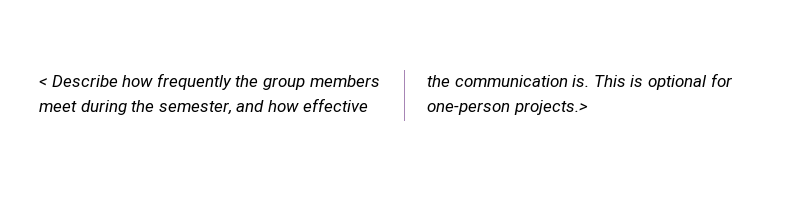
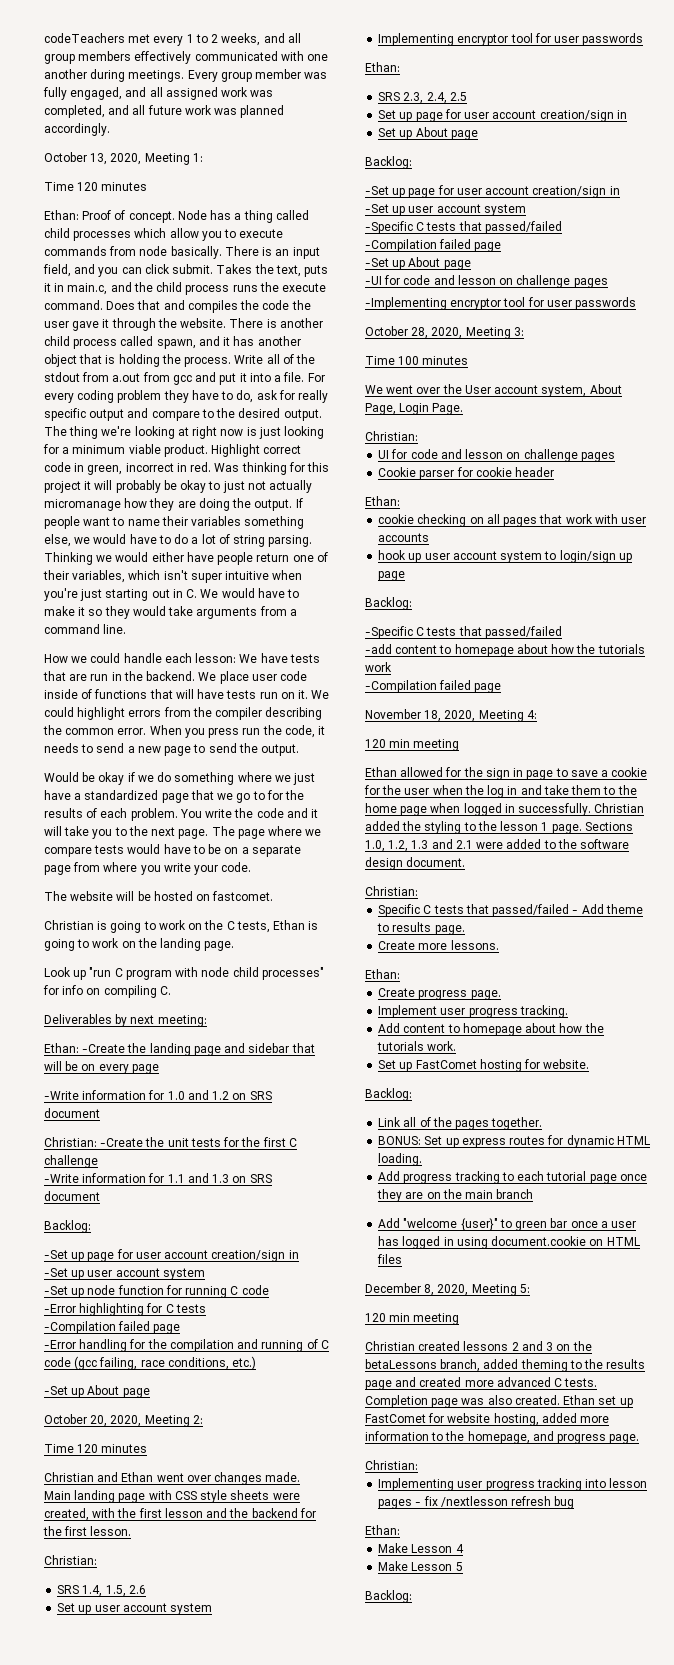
- < Describe how frequently the group members meet during the semester, and how effective the communication is. This is optional for one-person projects.>
+ codeTeachers met every 1 to 2 weeks, and all group members effectively communicated with one another during meetings. Every group member was fully engaged, and all assigned work was completed, and all future work was planned accordingly.
+ October 13, 2020, Meeting 1:
+ Time 120 minutes
+ Ethan: Proof of concept. Node has a thing called child processes which allow you to execute commands from node basically. There is an input field, and you can click submit. Takes the text, puts it in main.c, and the child process runs the execute command. Does that and compiles the code the user gave it through the website. There is another child process called spawn, and it has another object that is holding the process. Write all of the stdout from a.out from gcc and put it into a file. For every coding problem they have to do, ask for really specific output and compare to the desired output. The thing we're looking at right now is just looking for a minimum viable product. Highlight correct code in green, incorrect in red. Was thinking for this project it will probably be okay to just not actually micromanage how they are doing the output. If people want to name their variables something else, we would have to do a lot of string parsing. Thinking we would either have people return one of their variables, which isn't super intuitive when you're just starting out in C. We would have to make it so they would take arguments from a command line.
+ How we could handle each lesson: We have tests that are run in the backend. We place user code inside of functions that will have tests run on it. We could highlight errors from the compiler describing the common error. When you press run the code, it needs to send a new page to send the output.
+ Would be okay if we do something where we just have a standardized page that we go to for the results of each problem. You write the code and it will take you to the next page. The page where we compare tests would have to be on a separate page from where you write your code.
+ The website will be hosted on fastcomet.
+ Christian is going to work on the C tests, Ethan is going to work on the landing page.
+ Look up "run C program with node child processes" for info on compiling C.
+ Deliverables by next meeting:
+ Ethan: -Create the landing page and sidebar that will be on every page
+ -Write information for 1.0 and 1.2 on SRS document
+ Christian: -Create the unit tests for the first C challenge
+ -Write information for 1.1 and 1.3 on SRS document
+ Backlog:
+ -Set up page for user account creation/sign in
+ -Set up user account system
+ -Set up node function for running C code
+ -Error highlighting for C tests
+ -Compilation failed page
+ -Error handling for the compilation and running of C code (gcc failing, race conditions, etc.)
+ -Set up About page
+ October 20, 2020, Meeting 2:
+ Time 120 minutes
+ Christian and Ethan went over changes made. Main landing page with CSS style sheets were created, with the first lesson and the backend for the first lesson.
+ Christian:
+ SRS 1.4, 1.5, 2.6
+ Set up user account system
+ Implementing encryptor tool for user passwords
+ Ethan:
+ SRS 2.3, 2.4, 2.5
+ Set up page for user account creation/sign in
+ Set up About page
+ Backlog:
+ -Set up page for user account creation/sign in
+ -Set up user account system
+ -Specific C tests that passed/failed
+ -Compilation failed page
+ -Set up About page
+ -UI for code and lesson on challenge pages
+ -Implementing encryptor tool for user passwords
+ October 28, 2020, Meeting 3:
+ Time 100 minutes
+ We went over the User account system, About Page, Login Page.
+ Christian:
+ UI for code and lesson on challenge pages
+ Cookie parser for cookie header
+ Ethan:
+ cookie checking on all pages that work with user accounts
+ hook up user account system to login/sign up page
+ Backlog:
+ -Specific C tests that passed/failed
+ -add content to homepage about how the tutorials work
+ -Compilation failed page
+ November 18, 2020, Meeting 4:
+ 120 min meeting
+ Ethan allowed for the sign in page to save a cookie for the user when the log in and take them to the home page when logged in successfully. Christian added the styling to the lesson 1 page. Sections 1.0, 1.2, 1.3 and 2.1 were added to the software design document.
+ Christian:
+ Specific C tests that passed/failed - Add theme to results page.
+ Create more lessons.
+ Ethan:
+ Create progress page.
+ Implement user progress tracking.
+ Add content to homepage about how the tutorials work.
+ Set up FastComet hosting for website.
+ Backlog:
+ Link all of the pages together.
+ BONUS: Set up express routes for dynamic HTML loading.
+ Add progress tracking to each tutorial page once they are on the main branch
+ Add "welcome {user}" to green bar once a user has logged in using document.cookie on HTML files
+ December 8, 2020, Meeting 5:
+ 120 min meeting
+ Christian created lessons 2 and 3 on the betaLessons branch, added theming to the results page and created more advanced C tests. Completion page was also created. Ethan set up FastComet for website hosting, added more information to the homepage, and progress page.
+ Christian:
+ Implementing user progress tracking into lesson pages - fix /nextlesson refresh bug
+ Ethan:
+ Make Lesson 4
+ Make Lesson 5
+ Backlog:

